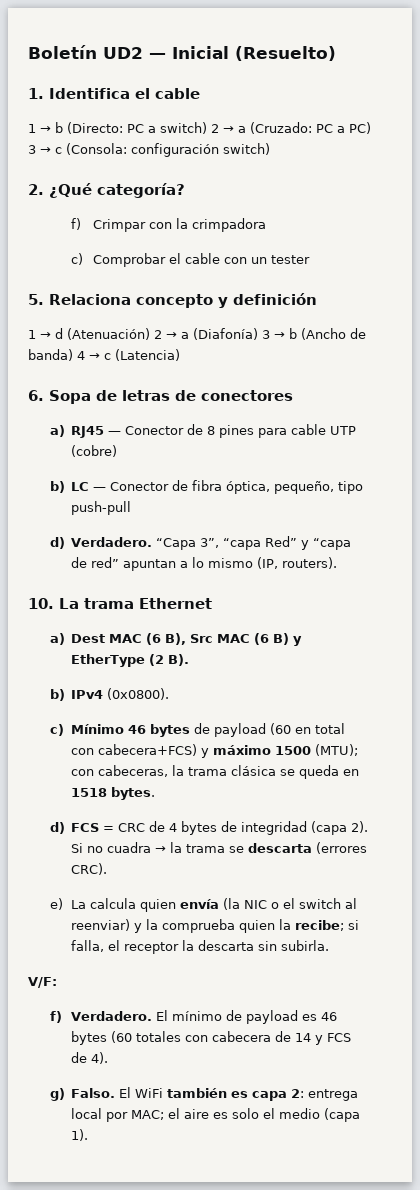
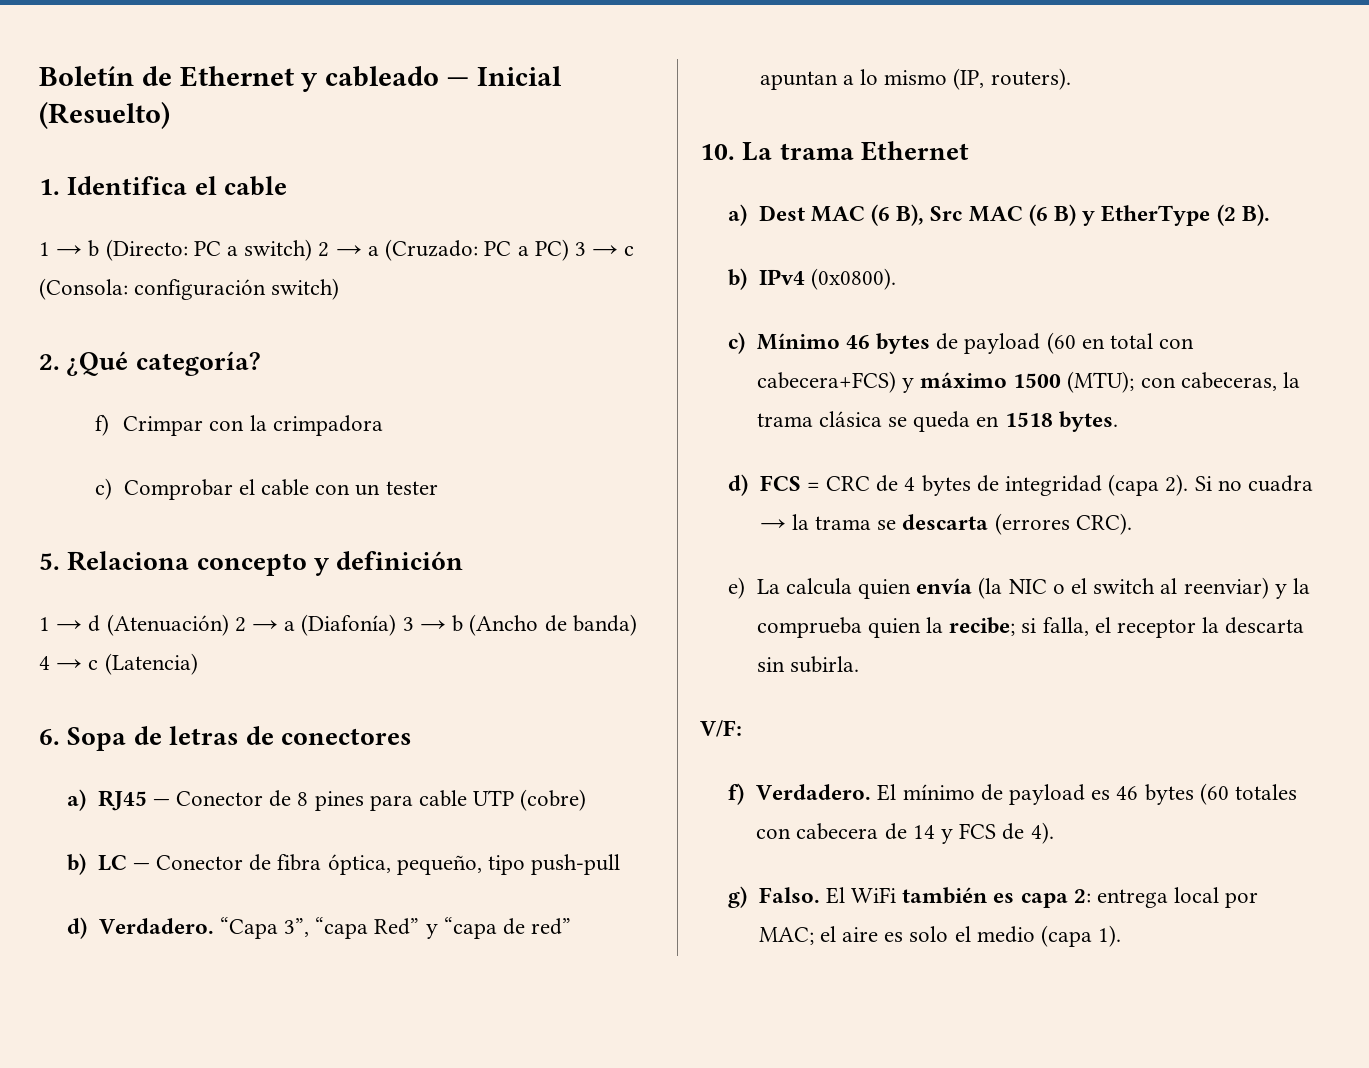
- Boletín UD2 — Inicial (Resuelto)
+ Boletín de Ethernet y cableado — Inicial (Resuelto)

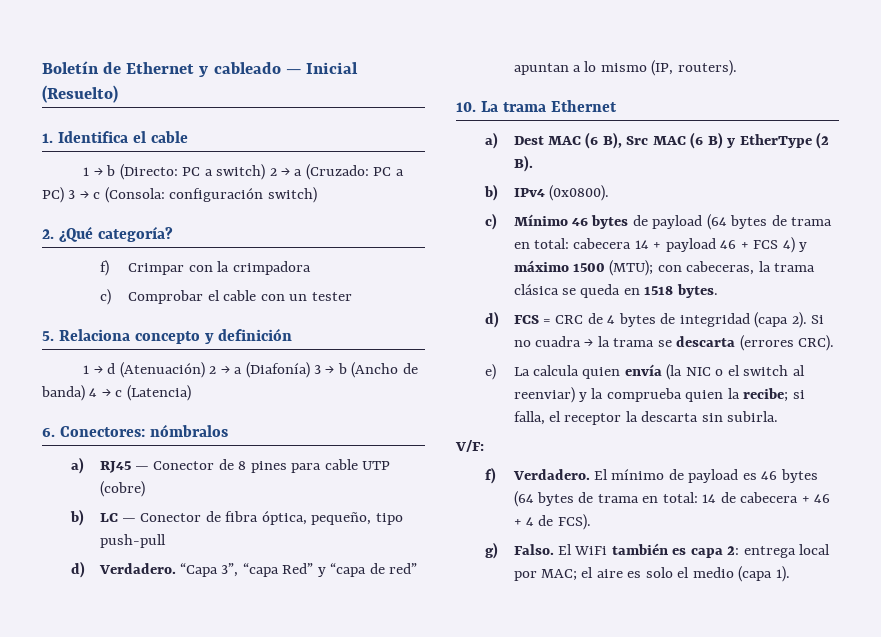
- 6. Sopa de letras de conectores
+ 6. Conectores: nómbralos
- c) Mínimo 46 bytes de payload (60 en total con cabecera+FCS) y máximo 1500 (MTU); con cabeceras, la trama clásica se queda en 1518 bytes.
+ c) Mínimo 46 bytes de payload (64 bytes de trama en total: cabecera 14 + payload 46 + FCS 4) y máximo 1500 (MTU); con cabeceras, la trama clásica se queda en 1518 bytes.
- El mínimo de payload es 46 bytes (60 totales con cabecera de 14 y FCS de 4).
+ El mínimo de payload es 46 bytes (64 bytes de trama en total: 14 de cabecera + 46 + 4 de FCS).

